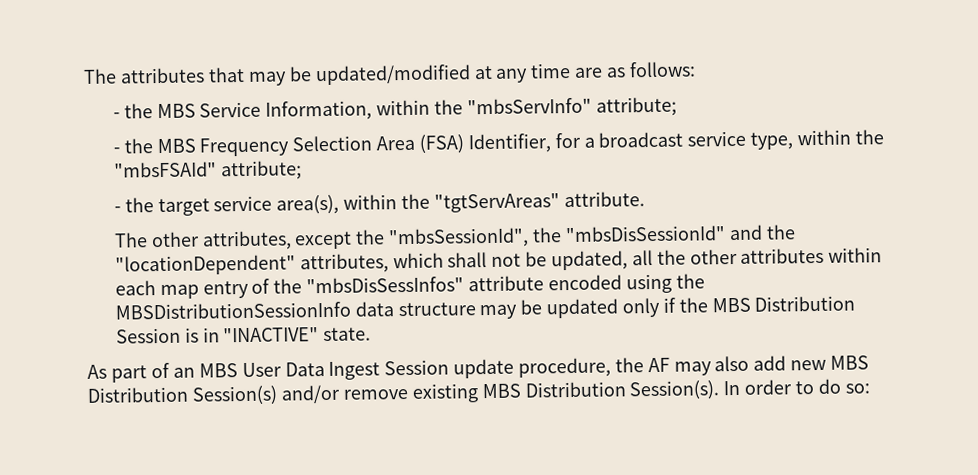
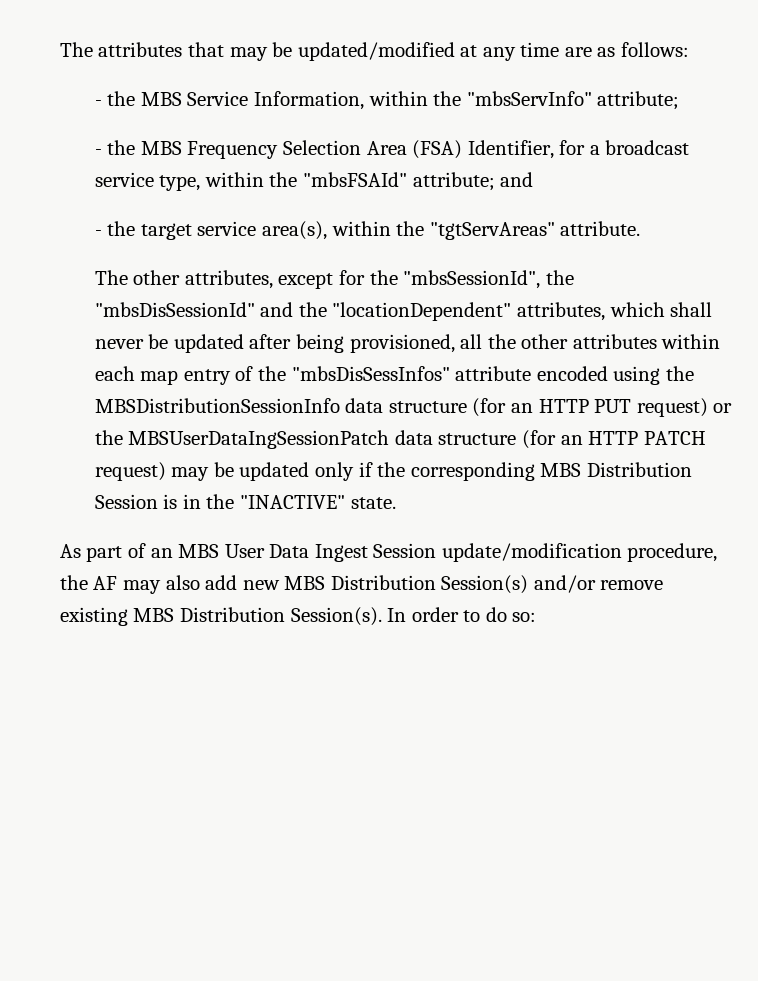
- - the MBS Frequency Selection Area (FSA) Identifier, for a broadcast service type, within the "mbsFSAId" attribute;
+ - the MBS Frequency Selection Area (FSA) Identifier, for a broadcast service type, within the "mbsFSAId" attribute; and
- The other attributes, except the "mbsSessionId", the "mbsDisSessionId" and the "locationDependent" attributes, which shall not be updated, all the other attributes within each map entry of the "mbsDisSessInfos" attribute encoded using the MBSDistributionSessionInfo data structure may be updated only if the MBS Distribution Session is in "INACTIVE" state.
+ The other attributes, except for the "mbsSessionId", the "mbsDisSessionId" and the "locationDependent" attributes, which shall never be updated after being provisioned, all the other attributes within each map entry of the "mbsDisSessInfos" attribute encoded using the MBSDistributionSessionInfo data structure (for an HTTP PUT request) or the MBSUserDataIngSessionPatch data structure (for an HTTP PATCH request) may be updated only if the corresponding MBS Distribution Session is in the "INACTIVE" state.
- As part of an MBS User Data Ingest Session update procedure, the AF may also add new MBS Distribution Session(s) and/or remove existing MBS Distribution Session(s).
+ As part of an MBS User Data Ingest Session update/modification procedure, the AF may also add new MBS Distribution Session(s) and/or remove existing MBS Distribution Session(s).

